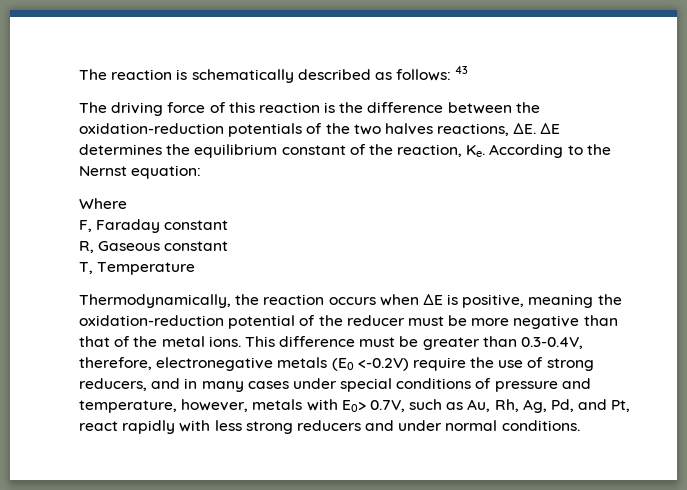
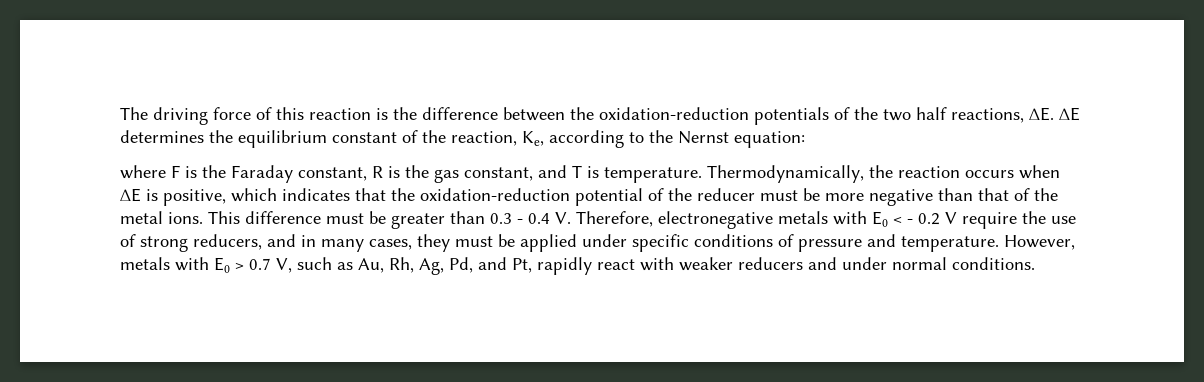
- The reaction is schematically described as follows: 43
- The driving force of this reaction is the difference between the oxidation-reduction potentials of the two halves reactions, ∆E.
+ The driving force of this reaction is the difference between the oxidation-reduction potentials of the two half reactions, ∆E.
- ∆E determines the equilibrium constant of the reaction, Ke. According to the Nernst equation:
+ ∆E determines the equilibrium constant of the reaction, Ke, according to the Nernst equation:
- Where
- F, Faraday constant
- R, Gaseous constant
- T, Temperature
- Thermodynamically, the reaction occurs when ∆E is positive, meaning the oxidation-reduction potential of the reducer must be more negative than that of the metal ions.
+ where F is the Faraday constant, R is the gas constant, and T is temperature. Thermodynamically, the reaction occurs when ∆E is positive, which indicates that the oxidation-reduction potential of the reducer must be more negative than that of the metal ions.
- This difference must be greater than 0.3-0.4V, therefore, electronegative metals (E0 <-0.2V) require the use of strong reducers, and in many cases under special conditions of pressure and temperature, however, metals with E0> 0.7V, such as Au, Rh, Ag, Pd, and Pt, react rapidly with less strong reducers and under normal conditions.
+ This difference must be greater than 0.3 - 0.4 V. Therefore, electronegative metals with E0 < - 0.2 V require the use of strong reducers, and in many cases, they must be applied under specific conditions of pressure and temperature. However, metals with E0 > 0.7 V, such as Au, Rh, Ag, Pd, and Pt, rapidly react with weaker reducers and under normal conditions.

